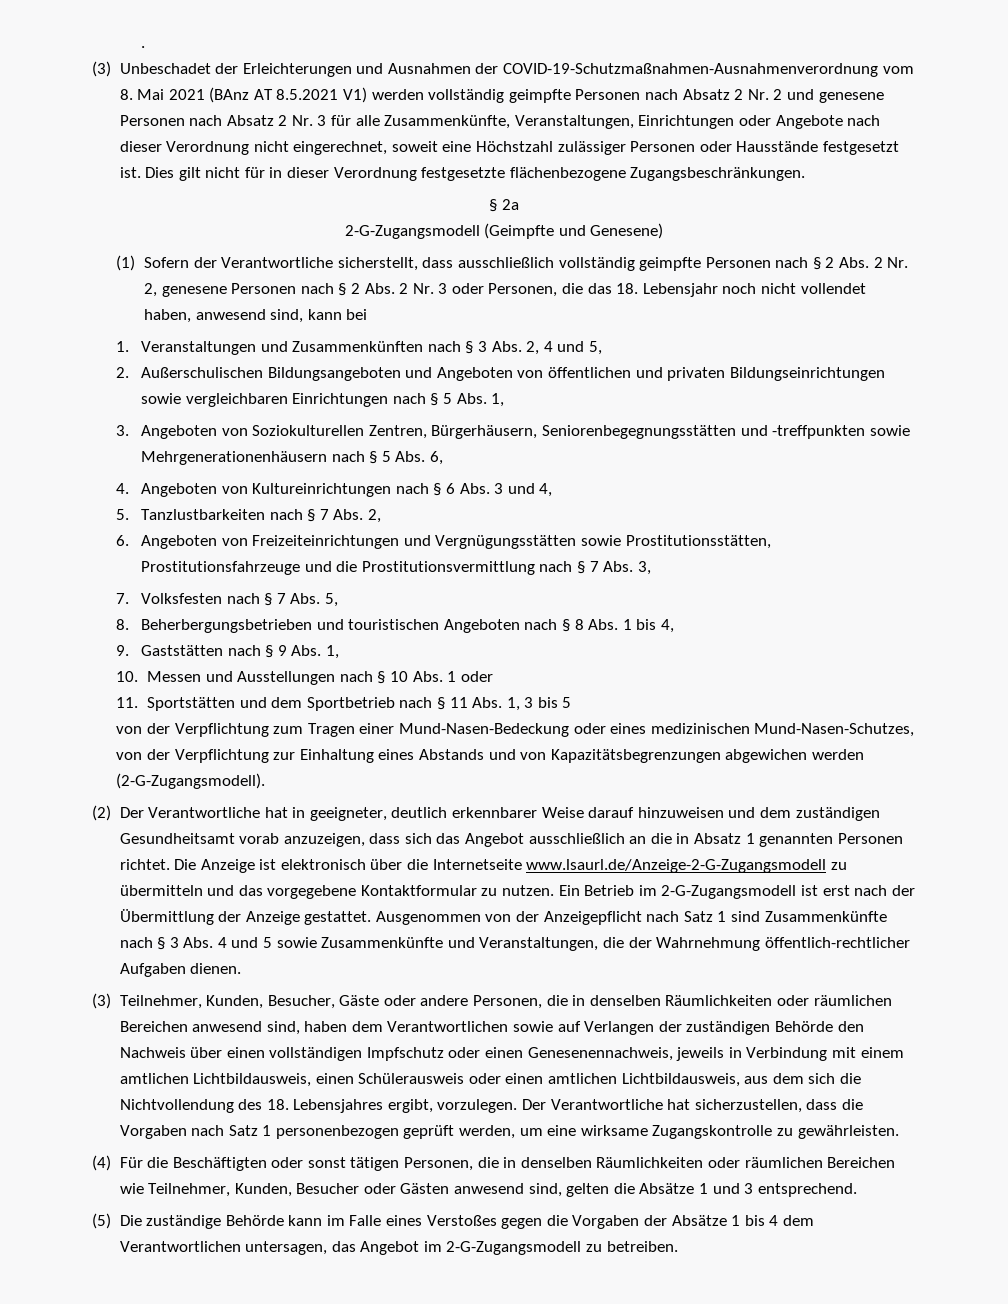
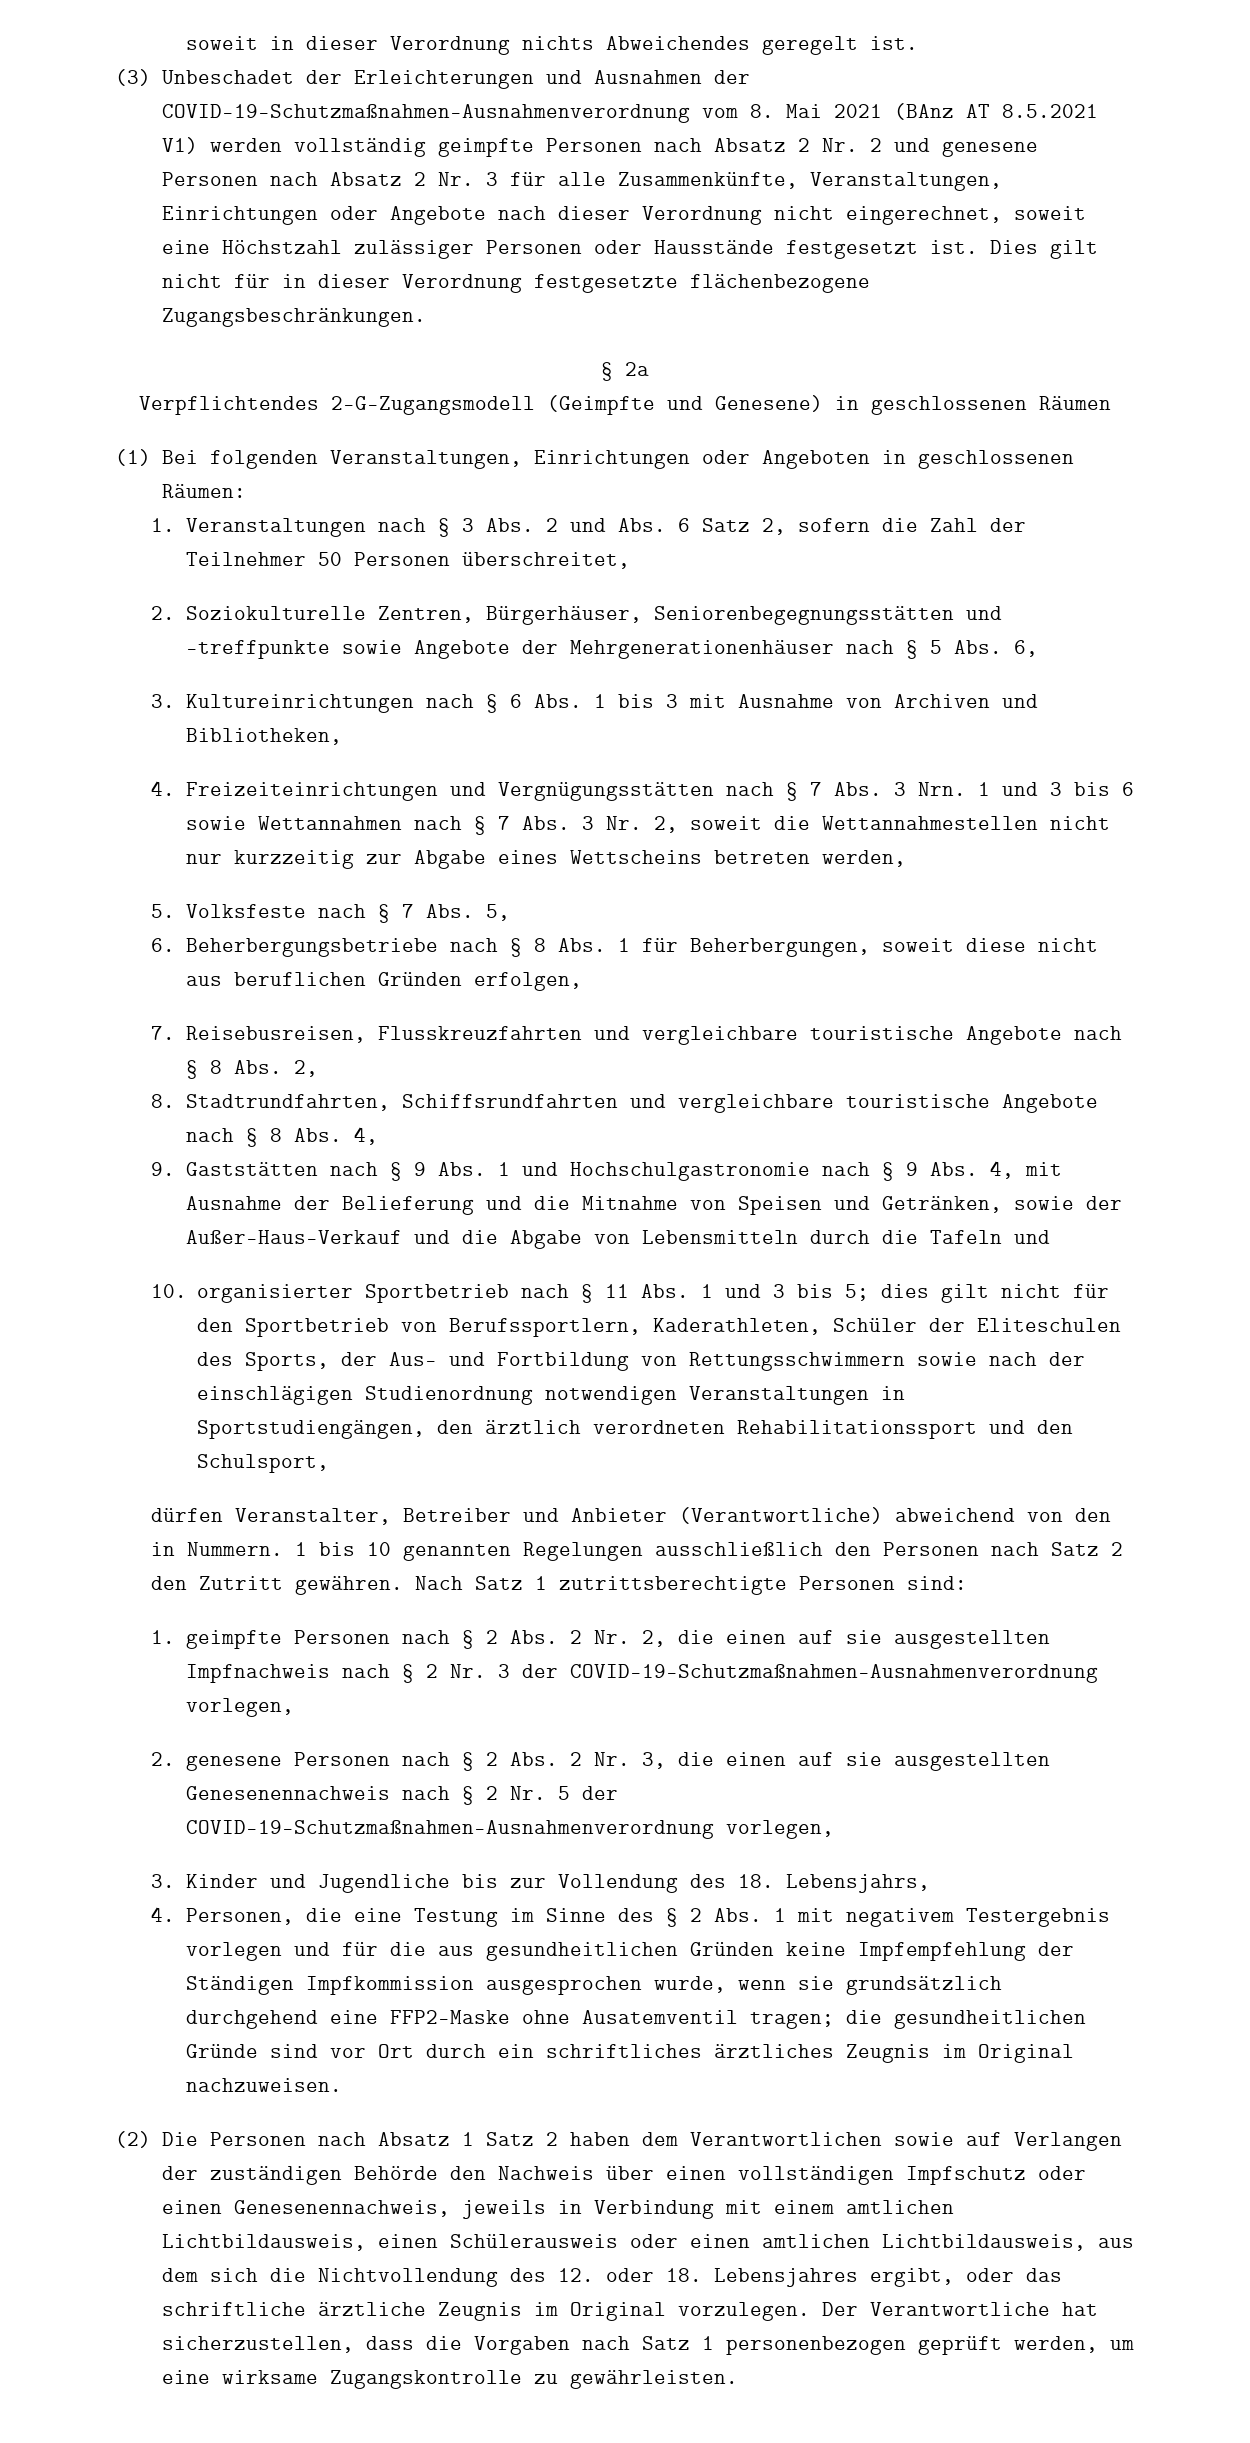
- .
+ soweit in dieser Verordnung nichts Abweichendes geregelt ist.
- 2-G-Zugangsmodell (Geimpfte und Genesene)
- (1) Sofern der Verantwortliche sicherstellt, dass ausschließlich vollständig geimpfte Personen nach § 2 Abs. 2 Nr. 2, genesene Personen nach § 2 Abs. 2 Nr. 3 oder Personen, die das 18. Lebensjahr noch nicht vollendet haben, anwesend sind, kann bei
- 1. Veranstaltungen und Zusammenkünften nach § 3 Abs. 2, 4 und 5,
- 2. Außerschulischen Bildungsangeboten und Angeboten von öffentlichen und privaten Bildungseinrichtungen sowie vergleichbaren Einrichtungen nach § 5 Abs. 1,
- 3. Angeboten von Soziokulturellen Zentren, Bürgerhäusern, Seniorenbegegnungsstätten und -treffpunkten sowie Mehrgenerationenhäusern nach § 5 Abs. 6,
- 4. Angeboten von Kultureinrichtungen nach § 6 Abs. 3 und 4,
- 5. Tanzlustbarkeiten nach § 7 Abs. 2,
- 6. Angeboten von Freizeiteinrichtungen und Vergnügungsstätten sowie Prostitutionsstätten, Prostitutionsfahrzeuge und die Prostitutionsvermittlung nach § 7 Abs. 3,
- 7. Volksfesten nach § 7 Abs. 5,
- 8. Beherbergungsbetrieben und touristischen Angeboten nach § 8 Abs. 1 bis 4,
- 9. Gaststätten nach § 9 Abs. 1,
- 10. Messen und Ausstellungen nach § 10 Abs. 1 oder
- 11. Sportstätten und dem Sportbetrieb nach § 11 Abs. 1, 3 bis 5
- von der Verpflichtung zum Tragen einer Mund-Nasen-Bedeckung oder eines medizinischen Mund-Nasen-Schutzes, von der Verpflichtung zur Einhaltung eines Abstands und von Kapazitätsbegrenzungen abgewichen werden (2-G-Zugangsmodell).
- (2) Der Verantwortliche hat in geeigneter, deutlich erkennbarer Weise darauf hinzuweisen und dem zuständigen Gesundheitsamt vorab anzuzeigen, dass sich das Angebot ausschließlich an die in Absatz 1 genannten Personen richtet. Die Anzeige ist elektronisch über die Internetseite www.lsaurl.de/Anzeige-2-G-Zugangsmodell zu übermitteln und das vorgegebene Kontaktformular zu nutzen. Ein Betrieb im 2-G-Zugangsmodell ist erst nach der Übermittlung der Anzeige gestattet. Ausgenommen von der Anzeigepflicht nach Satz 1 sind Zusammenkünfte nach § 3 Abs. 4 und 5 sowie Zusammenkünfte und Veranstaltungen, die der Wahrnehmung öffentlich-rechtlicher Aufgaben dienen.
- (3) Teilnehmer, Kunden, Besucher, Gäste oder andere Personen, die in denselben Räumlichkeiten oder räumlichen Bereichen anwesend sind, haben dem Verantwortlichen sowie auf Verlangen der zuständigen Behörde den Nachweis über einen vollständigen Impfschutz oder einen Genesenennachweis, jeweils in Verbindung mit einem amtlichen Lichtbildausweis, einen Schülerausweis oder einen amtlichen Lichtbildausweis, aus dem sich die Nichtvollendung des 18. Lebensjahres ergibt, vorzulegen.
+ Verpflichtendes 2-G-Zugangsmodell (Geimpfte und Genesene) in geschlossenen Räumen
+ (1) Bei folgenden Veranstaltungen, Einrichtungen oder Angeboten in geschlossenen Räumen:
+ 1. Veranstaltungen nach § 3 Abs. 2 und Abs. 6 Satz 2, sofern die Zahl der Teilnehmer 50 Personen überschreitet,
+ 2. Soziokulturelle Zentren, Bürgerhäuser, Seniorenbegegnungsstätten und -treffpunkte sowie Angebote der Mehrgenerationenhäuser nach § 5 Abs. 6,
+ 3. Kultureinrichtungen nach § 6 Abs. 1 bis 3 mit Ausnahme von Archiven und Bibliotheken,
+ 4. Freizeiteinrichtungen und Vergnügungsstätten nach § 7 Abs. 3 Nrn. 1 und 3 bis 6 sowie Wettannahmen nach § 7 Abs. 3 Nr. 2, soweit die Wettannahmestellen nicht nur kurzzeitig zur Abgabe eines Wettscheins betreten werden,
+ 5. Volksfeste nach § 7 Abs. 5,
+ 6. Beherbergungsbetriebe nach § 8 Abs. 1 für Beherbergungen, soweit diese nicht aus beruflichen Gründen erfolgen,
+ 7. Reisebusreisen, Flusskreuzfahrten und vergleichbare touristische Angebote nach § 8 Abs. 2,
+ 8. Stadtrundfahrten, Schiffsrundfahrten und vergleichbare touristische Angebote nach § 8 Abs. 4,
+ 9. Gaststätten nach § 9 Abs. 1 und Hochschulgastronomie nach § 9 Abs. 4, mit Ausnahme der Belieferung und die Mitnahme von Speisen und Getränken, sowie der Außer-Haus-Verkauf und die Abgabe von Lebensmitteln durch die Tafeln und
+ 10. organisierter Sportbetrieb nach § 11 Abs. 1 und 3 bis 5; dies gilt nicht für den Sportbetrieb von Berufssportlern, Kaderathleten, Schüler der Eliteschulen des Sports, der Aus- und Fortbildung von Rettungsschwimmern sowie nach der einschlägigen Studienordnung notwendigen Veranstaltungen in Sportstudiengängen, den ärztlich verordneten Rehabilitationssport und den Schulsport,
+ dürfen Veranstalter, Betreiber und Anbieter (Verantwortliche) abweichend von den in Nummern. 1 bis 10 genannten Regelungen ausschließlich den Personen nach Satz 2 den Zutritt gewähren. Nach Satz 1 zutrittsberechtigte Personen sind:
+ 1. geimpfte Personen nach § 2 Abs. 2 Nr. 2, die einen auf sie ausgestellten Impfnachweis nach § 2 Nr. 3 der COVID-19-Schutzmaßnahmen-Ausnahmenverordnung vorlegen,
+ 2. genesene Personen nach § 2 Abs. 2 Nr. 3, die einen auf sie ausgestellten Genesenennachweis nach § 2 Nr. 5 der COVID-19-Schutzmaßnahmen-Ausnahmenverordnung vorlegen,
+ 3. Kinder und Jugendliche bis zur Vollendung des 18. Lebensjahrs,
+ 4. Personen, die eine Testung im Sinne des § 2 Abs. 1 mit negativem Testergebnis vorlegen und für die aus gesundheitlichen Gründen keine Impfempfehlung der Ständigen Impfkommission ausgesprochen wurde, wenn sie grundsätzlich durchgehend eine FFP2-Maske ohne Ausatemventil tragen; die gesundheitlichen Gründe sind vor Ort durch ein schriftliches ärztliches Zeugnis im Original nachzuweisen.
+ (2) Die Personen nach Absatz 1 Satz 2 haben dem Verantwortlichen sowie auf Verlangen der zuständigen Behörde den Nachweis über einen vollständigen Impfschutz oder einen Genesenennachweis, jeweils in Verbindung mit einem amtlichen Lichtbildausweis, einen Schülerausweis oder einen amtlichen Lichtbildausweis, aus dem sich die Nichtvollendung des 12. oder 18. Lebensjahres ergibt, oder das schriftliche ärztliche Zeugnis im Original vorzulegen.
- (4) Für die Beschäftigten oder sonst tätigen Personen, die in denselben Räumlichkeiten oder räumlichen Bereichen wie Teilnehmer, Kunden, Besucher oder Gästen anwesend sind, gelten die Absätze 1 und 3 entsprechend.
- (5) Die zuständige Behörde kann im Falle eines Verstoßes gegen die Vorgaben der Absätze 1 bis 4 dem Verantwortlichen untersagen, das Angebot im 2-G-Zugangsmodell zu betreiben.

